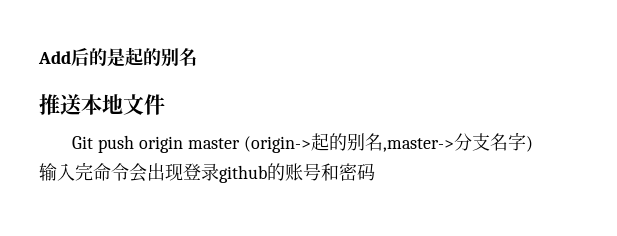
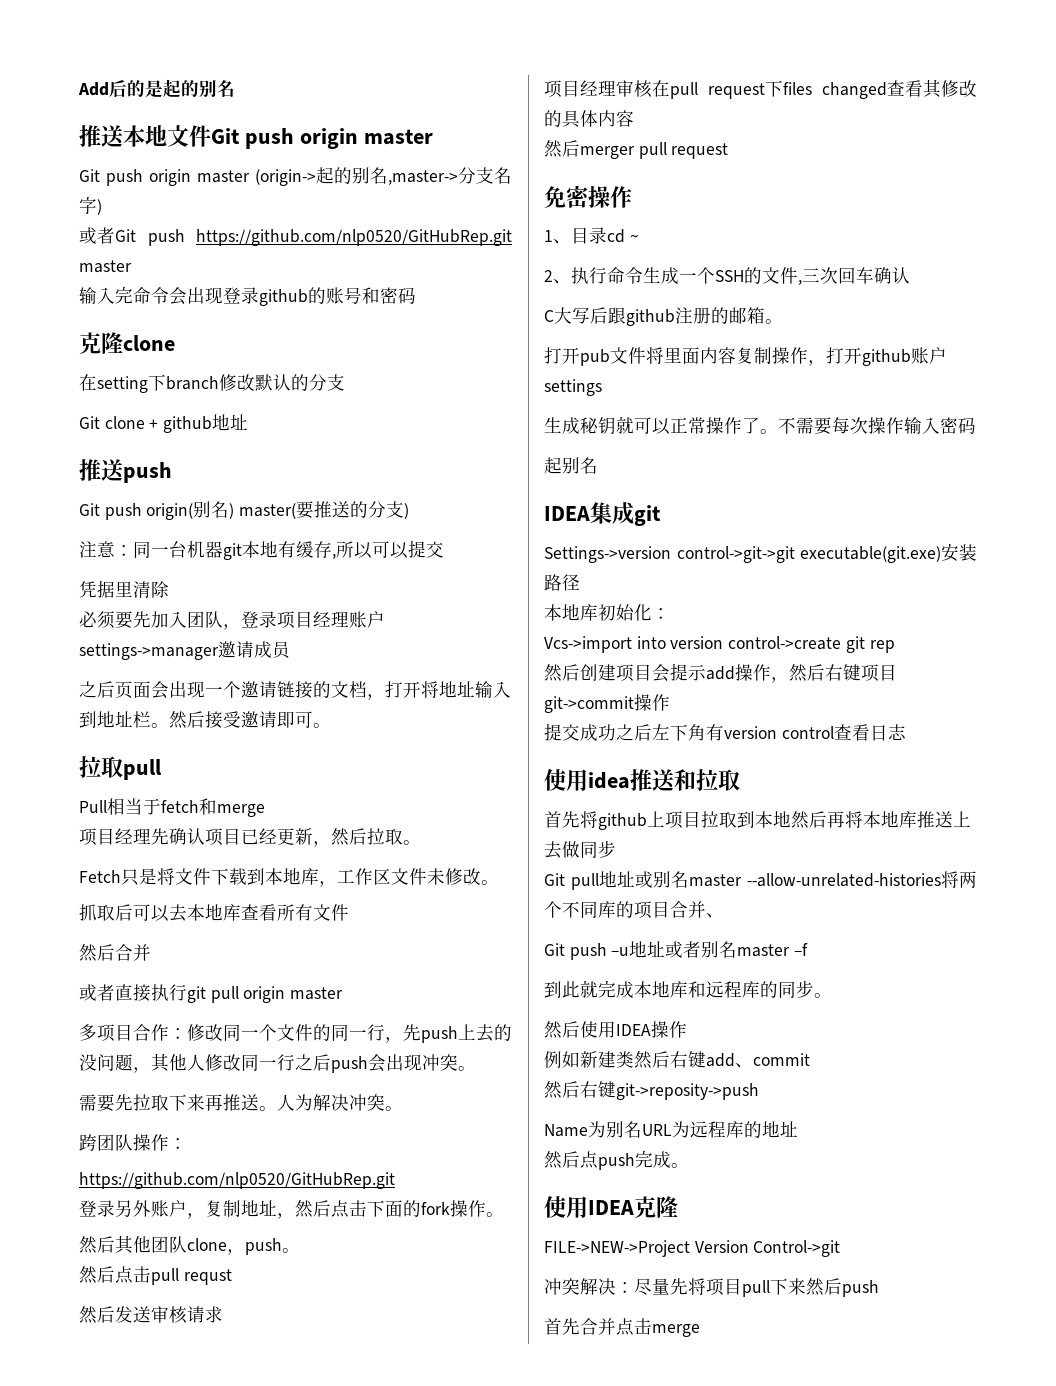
- 推送本地文件
+ 推送本地文件Git push origin master
+ 或者Git push https://github.com/nlp0520/GitHubRep.git master
+ 克隆clone
+ 在setting下branch修改默认的分支
+ Git clone + github地址
+ 推送push
+ Git push origin(别名) master(要推送的分支)
+ 注意：同一台机器git本地有缓存,所以可以提交
+ 凭据里清除
+ 必须要先加入团队，登录项目经理账户settings->manager邀请成员
+ 之后页面会出现一个邀请链接的文档，打开将地址输入到地址栏。然后接受邀请即可。
+ 拉取pull
+ Pull相当于fetch和merge
+ 项目经理先确认项目已经更新，然后拉取。
+ Fetch只是将文件下载到本地库，工作区文件未修改。
+ 抓取后可以去本地库查看所有文件
+ 然后合并
+ 或者直接执行git pull origin master
+ 多项目合作：修改同一个文件的同一行，先push上去的没问题，其他人修改同一行之后push会出现冲突。
+ 需要先拉取下来再推送。人为解决冲突。
+ 跨团队操作：
+ https://github.com/nlp0520/GitHubRep.git
+ 登录另外账户，复制地址，然后点击下面的fork操作。
+ 然后其他团队clone，push。
+ 然后点击pull requst
+ 然后发送审核请求
+ 项目经理审核在pull request下files changed查看其修改的具体内容
+ 然后merger pull request
+ 免密操作
+ 1、目录cd ~
+ 2、执行命令生成一个SSH的文件,三次回车确认
+ C大写后跟github注册的邮箱。
+ 打开pub文件将里面内容复制操作，打开github账户settings
+ 生成秘钥就可以正常操作了。不需要每次操作输入密码
+ 起别名
+ IDEA集成git
+ Settings->version control->git->git executable(git.exe)安装路径
+ 本地库初始化：
+ Vcs->import into version control->create git rep
+ 然后创建项目会提示add操作，然后右键项目git->commit操作
+ 提交成功之后左下角有version control查看日志
+ 使用idea推送和拉取
+ 首先将github上项目拉取到本地然后再将本地库推送上去做同步
+ Git pull地址或别名master --allow-unrelated-histories将两个不同库的项目合并、
+ Git push –u地址或者别名master –f
+ 到此就完成本地库和远程库的同步。
+ 然后使用IDEA操作
+ 例如新建类然后右键add、commit
+ 然后右键git->reposity->push
+ Name为别名URL为远程库的地址
+ 然后点push完成。
+ 使用IDEA克隆
+ FILE->NEW->Project Version Control->git
+ 冲突解决：尽量先将项目pull下来然后push
+ 首先合并点击merge

